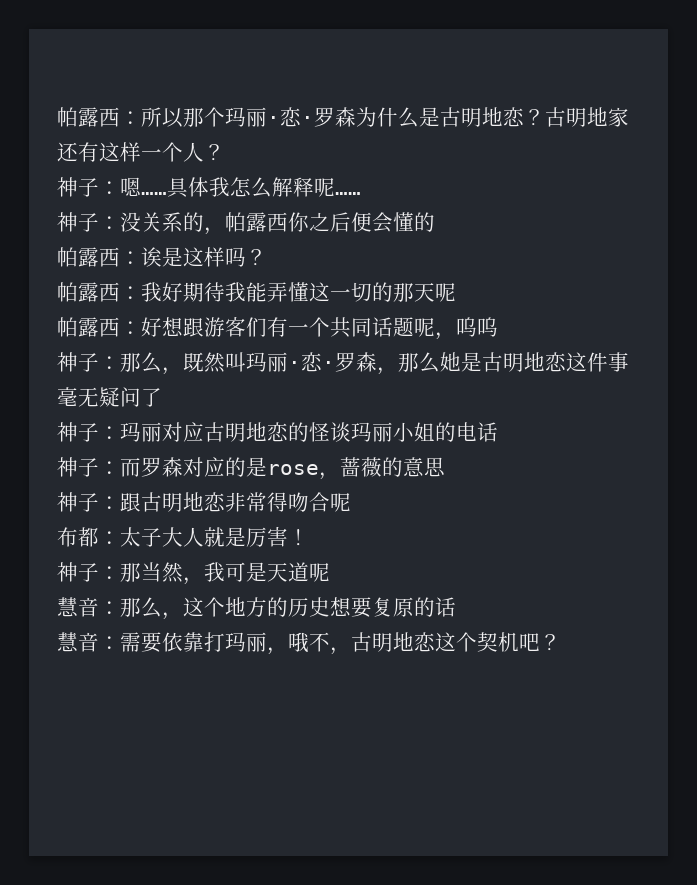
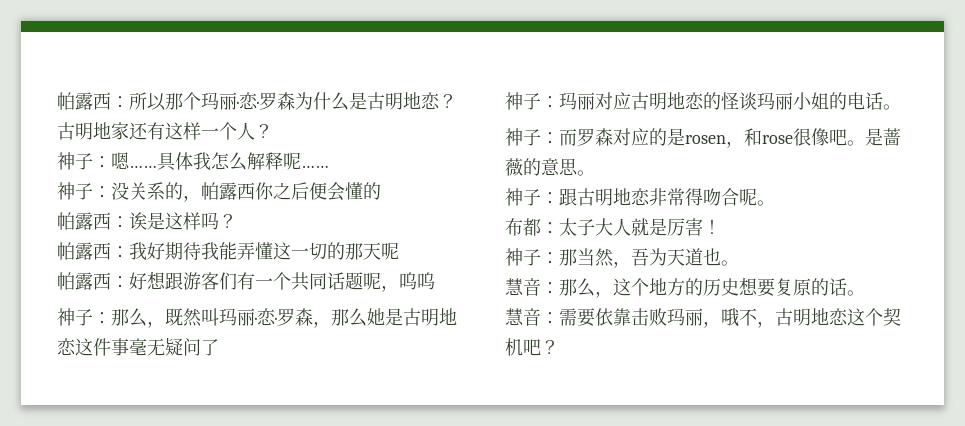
- 神子：玛丽对应古明地恋的怪谈玛丽小姐的电话
+ 神子：玛丽对应古明地恋的怪谈玛丽小姐的电话。
- 神子：而罗森对应的是rose，蔷薇的意思
+ 神子：而罗森对应的是rosen，和rose很像吧。是蔷薇的意思。
- 神子：跟古明地恋非常得吻合呢
+ 神子：跟古明地恋非常得吻合呢。
- 神子：那当然，我可是天道呢
+ 神子：那当然，吾为天道也。
- 慧音：那么，这个地方的历史想要复原的话
+ 慧音：那么，这个地方的历史想要复原的话。
- 慧音：需要依靠打玛丽，哦不，古明地恋这个契机吧？
+ 慧音：需要依靠击败玛丽，哦不，古明地恋这个契机吧？

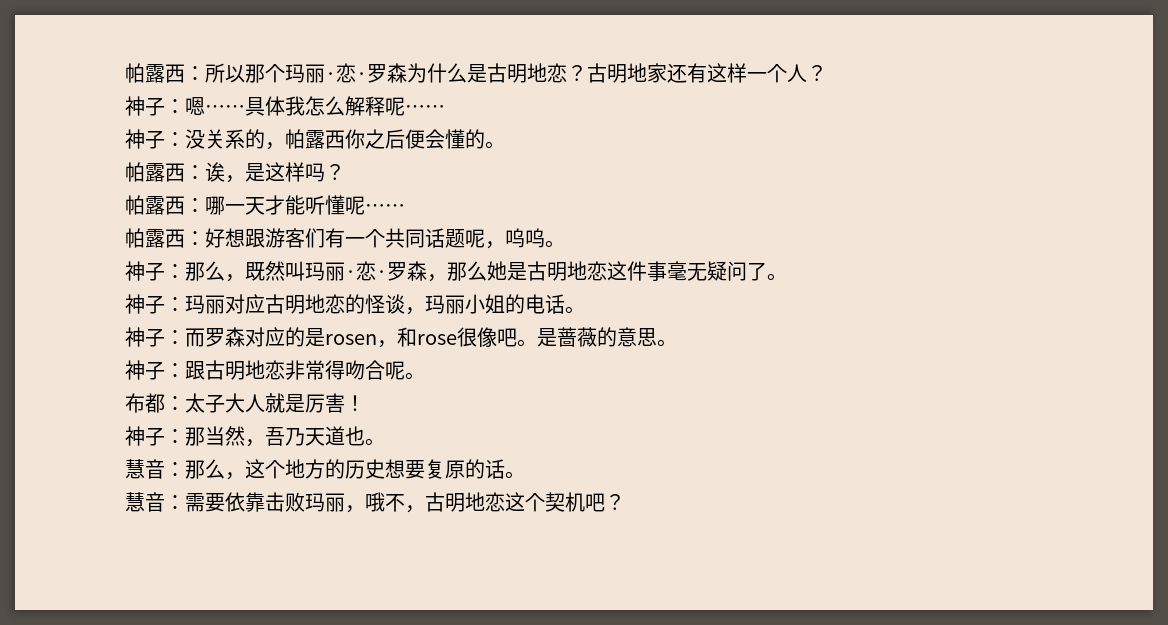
- 神子：没关系的，帕露西你之后便会懂的
+ 神子：没关系的，帕露西你之后便会懂的。
- 帕露西：诶是这样吗？
+ 帕露西：诶，是这样吗？
- 帕露西：我好期待我能弄懂这一切的那天呢
+ 帕露西：哪一天才能听懂呢……
- 帕露西：好想跟游客们有一个共同话题呢，呜呜
+ 帕露西：好想跟游客们有一个共同话题呢，呜呜。
- 神子：那么，既然叫玛丽·恋·罗森，那么她是古明地恋这件事毫无疑问了
+ 神子：那么，既然叫玛丽·恋·罗森，那么她是古明地恋这件事毫无疑问了。
- 神子：玛丽对应古明地恋的怪谈玛丽小姐的电话。
+ 神子：玛丽对应古明地恋的怪谈，玛丽小姐的电话。
- 神子：那当然，吾为天道也。
+ 神子：那当然，吾乃天道也。

